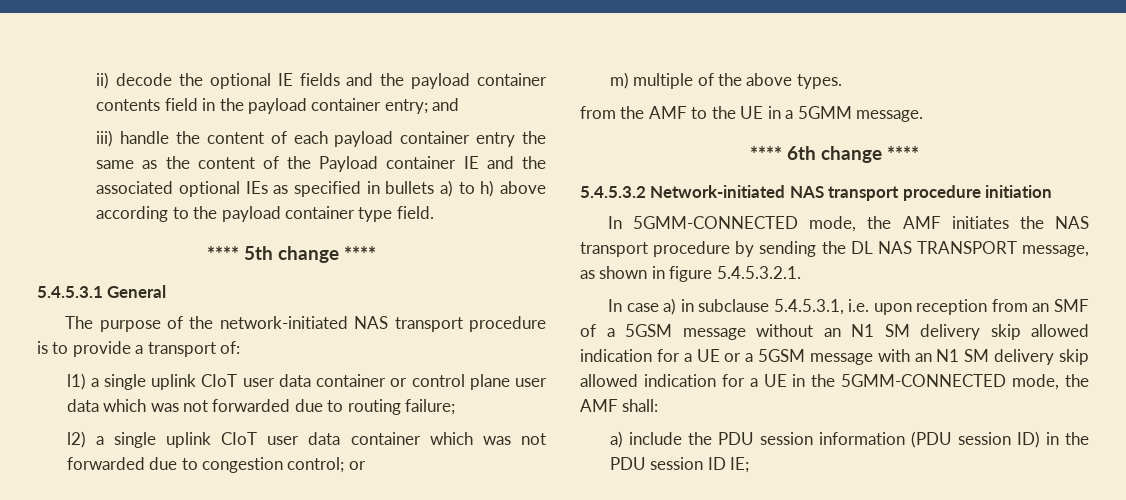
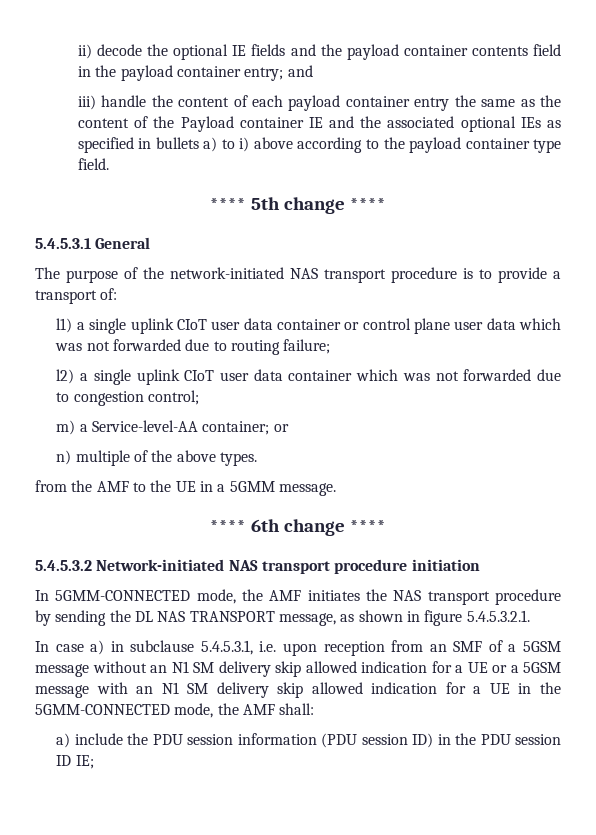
- iii) handle the content of each payload container entry the same as the content of the Payload container IE and the associated optional IEs as specified in bullets a) to h) above according to the payload container type field.
+ iii) handle the content of each payload container entry the same as the content of the Payload container IE and the associated optional IEs as specified in bullets a) to i) above according to the payload container type field.
- l2) a single uplink CIoT user data container which was not forwarded due to congestion control; or
+ l2) a single uplink CIoT user data container which was not forwarded due to congestion control;
+ m) a Service-level-AA container; or
- m) multiple of the above types.
+ n) multiple of the above types.

